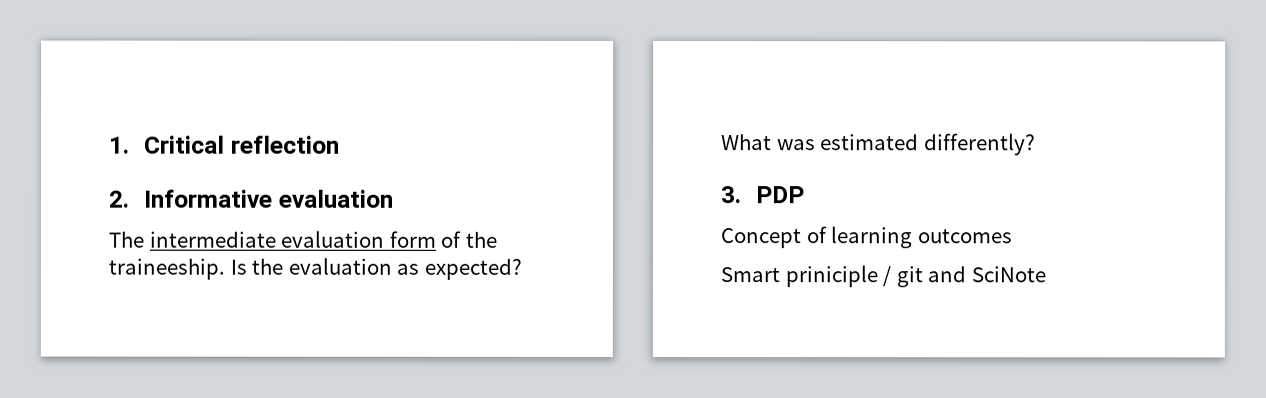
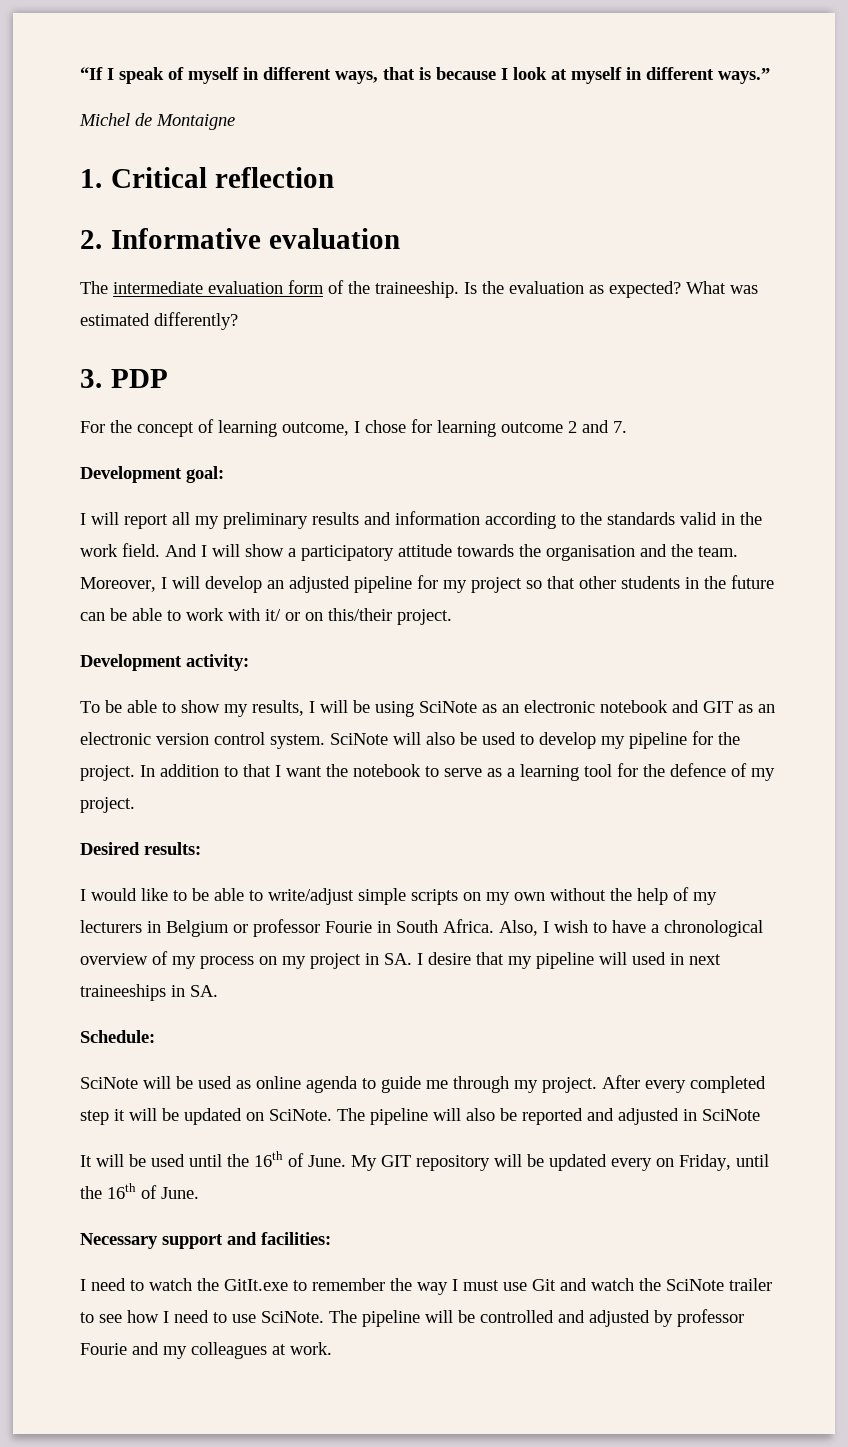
+ “If I speak of myself in different ways, that is because I look at myself in different ways.”
+ Michel de Montaigne
- Concept of learning outcomes
- Smart priniciple / git and SciNote
+ For the concept of learning outcome, I chose for learning outcome 2 and 7.
+ Development goal:
+ I will report all my preliminary results and information according to the standards valid in the work field. And I will show a participatory attitude towards the organisation and the team. Moreover, I will develop an adjusted pipeline for my project so that other students in the future can be able to work with it/ or on this/their project.
+ Development activity:
+ To be able to show my results, I will be using SciNote as an electronic notebook and GIT as an electronic version control system. SciNote will also be used to develop my pipeline for the project. In addition to that I want the notebook to serve as a learning tool for the defence of my project.
+ Desired results:
+ I would like to be able to write/adjust simple scripts on my own without the help of my lecturers in Belgium or professor Fourie in South Africa. Also, I wish to have a chronological overview of my process on my project in SA. I desire that my pipeline will used in next traineeships in SA.
+ Schedule:
+ SciNote will be used as online agenda to guide me through my project. After every completed step it will be updated on SciNote. The pipeline will also be reported and adjusted in SciNote
+ It will be used until the 16th of June. My GIT repository will be updated every on Friday, until the 16th of June.
+ Necessary support and facilities:
+ I need to watch the GitIt.exe to remember the way I must use Git and watch the SciNote trailer to see how I need to use SciNote. The pipeline will be controlled and adjusted by professor Fourie and my colleagues at work.

